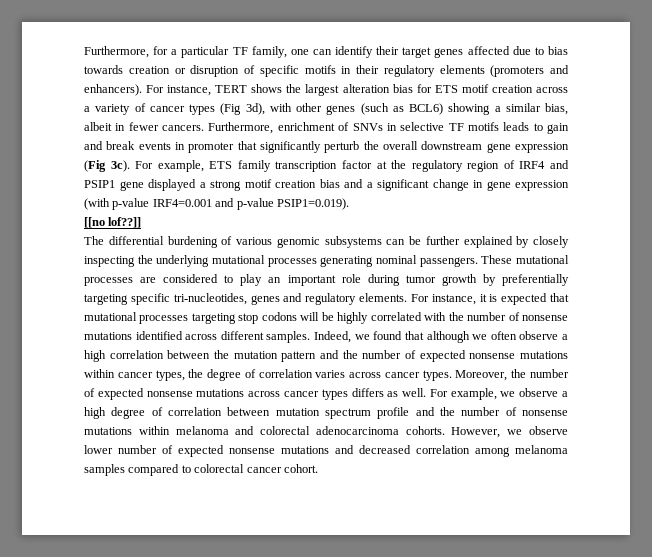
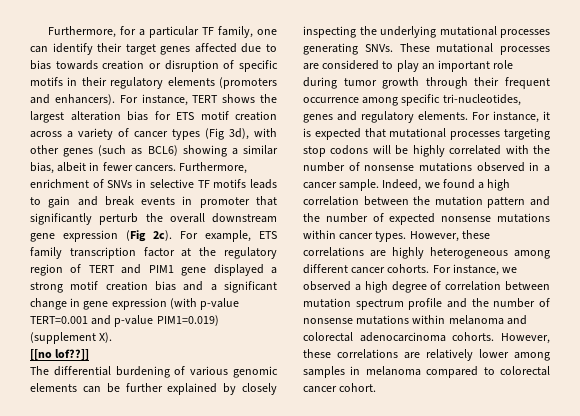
- Furthermore, enrichment of SNVs in selective TF motifs leads to gain and break events in promoter that significantly perturb the overall downstream gene expression (Fig 3c).
+ Furthermore, enrichment of SNVs in selective TF motifs leads to gain and break events in promoter that significantly perturb the overall downstream gene expression (Fig 2c).
- For example, ETS family transcription factor at the regulatory region of IRF4 and PSIP1 gene displayed a strong motif creation bias and a significant change in gene expression (with p-value IRF4=0.001 and p-value PSIP1=0.019).
+ For example, ETS family transcription factor at the regulatory region of TERT and PIM1 gene displayed a strong motif creation bias and a significant change in gene expression (with p-value TERT=0.001 and p-value PIM1=0.019) (supplement X).
- The differential burdening of various genomic subsystems can be further explained by closely inspecting the underlying mutational processes generating nominal passengers.
+ The differential burdening of various genomic elements can be further explained by closely inspecting the underlying mutational processes generating SNVs.
- These mutational processes are considered to play an important role during tumor growth by preferentially targeting specific tri-nucleotides, genes and regulatory elements.
+ These mutational processes are considered to play an important role during tumor growth through their frequent occurrence among specific tri-nucleotides, genes and regulatory elements.
- For instance, it is expected that mutational processes targeting stop codons will be highly correlated with the number of nonsense mutations identified across different samples. Indeed, we found that although we often observe a high correlation between the mutation pattern and the number of expected nonsense mutations within cancer types, the degree of correlation varies across cancer types. Moreover, the number of expected nonsense mutations across cancer types differs as well. For example, we observe a high degree of correlation between mutation spectrum profile and the number of nonsense mutations within melanoma and colorectal adenocarcinoma cohorts.
+ For instance, it is expected that mutational processes targeting stop codons will be highly correlated with the number of nonsense mutations observed in a cancer sample. Indeed, we found a high correlation between the mutation pattern and the number of expected nonsense mutations within cancer types. However, these correlations are highly heterogeneous among different cancer cohorts. For instance, we observed a high degree of correlation between mutation spectrum profile and the number of nonsense mutations within melanoma and colorectal adenocarcinoma cohorts.
- However, we observe lower number of expected nonsense mutations and decreased correlation among melanoma samples compared to colorectal cancer cohort.
+ However, these correlations are relatively lower among samples in melanoma compared to colorectal cancer cohort.

